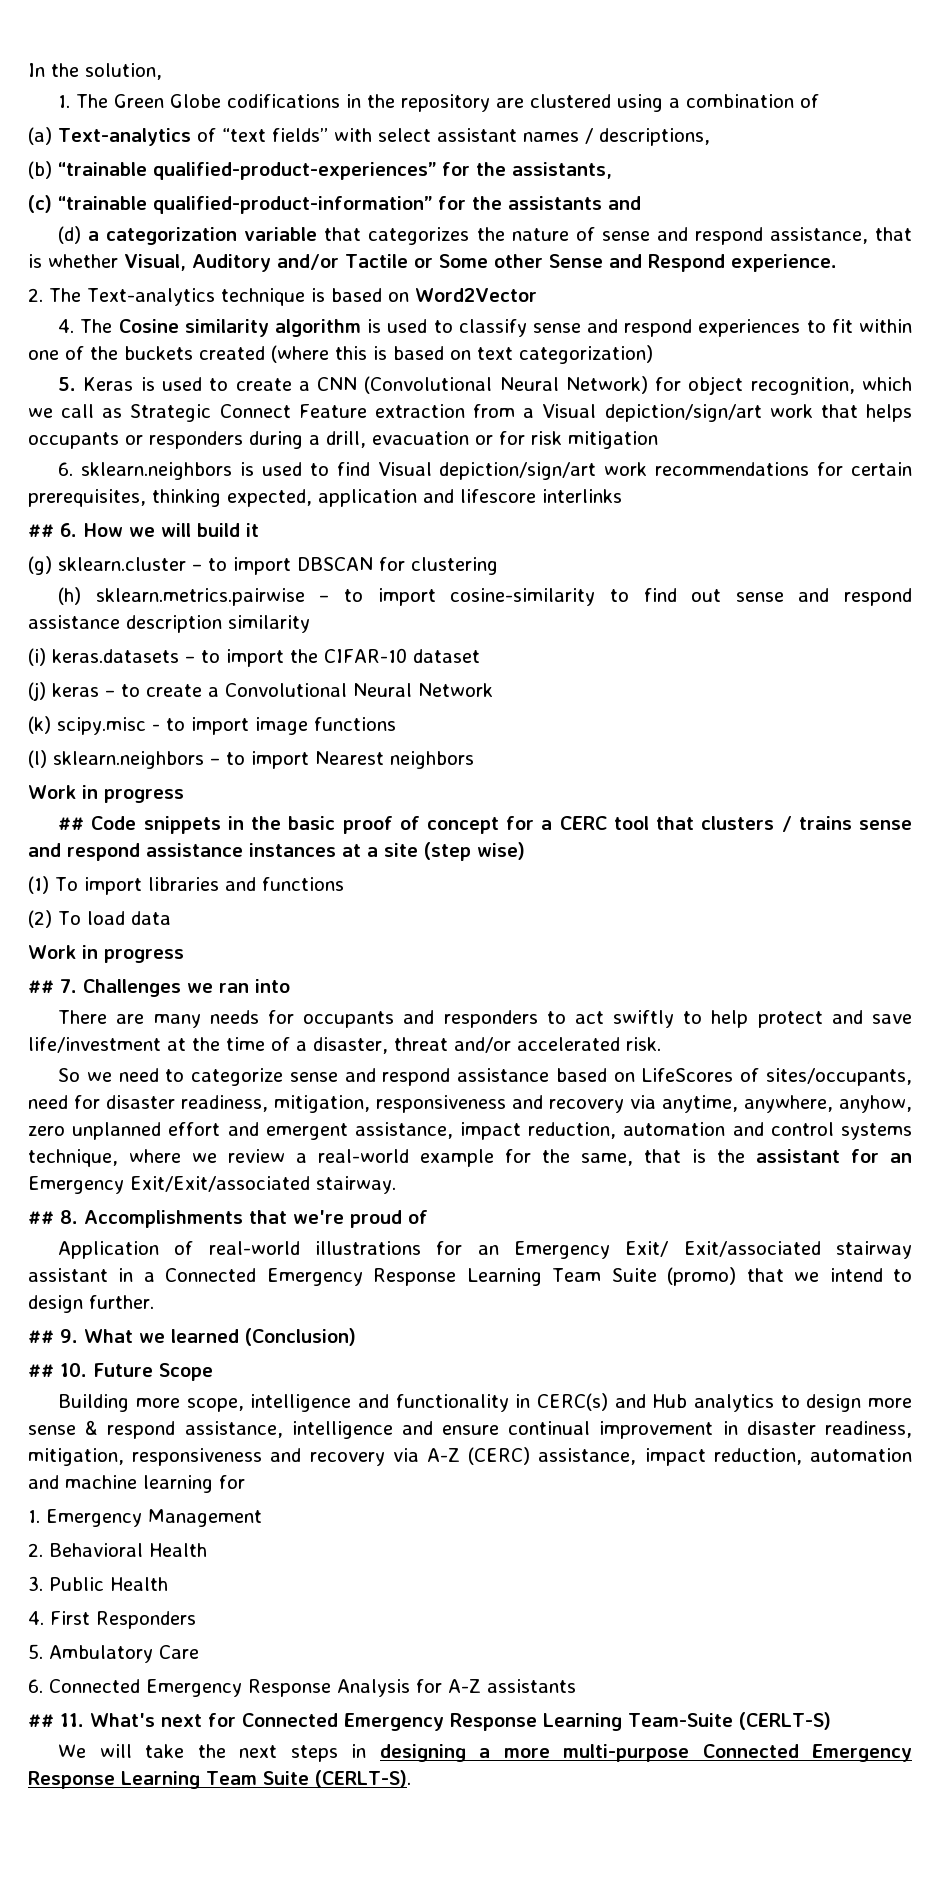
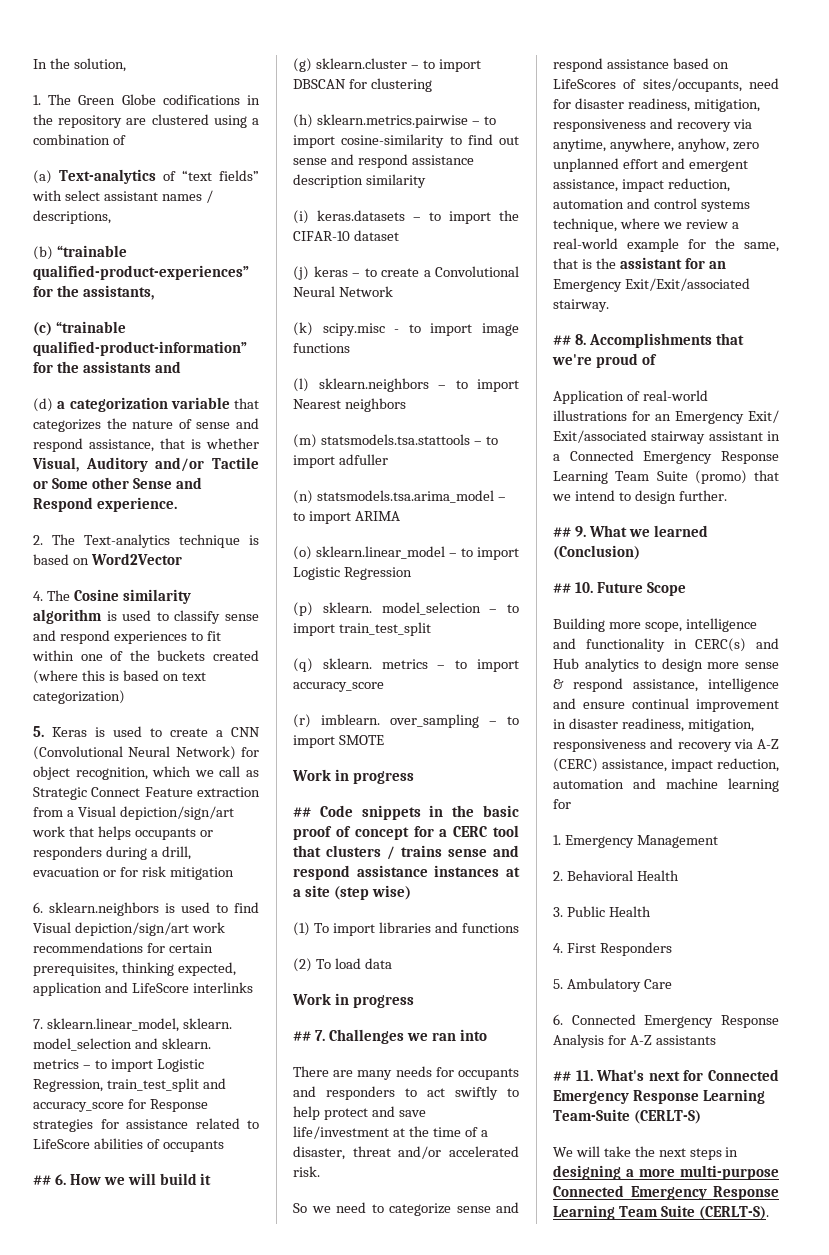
- 6. sklearn.neighbors is used to find Visual depiction/sign/art work recommendations for certain prerequisites, thinking expected, application and lifescore interlinks
+ 6. sklearn.neighbors is used to find Visual depiction/sign/art work recommendations for certain prerequisites, thinking expected, application and LifeScore interlinks
+ 7. sklearn.linear_model, sklearn. model_selection and sklearn. metrics – to import Logistic Regression, train_test_split and accuracy_score for Response strategies for assistance related to LifeScore abilities of occupants
+ (m) statsmodels.tsa.stattools – to import adfuller
+ (n) statsmodels.tsa.arima_model – to import ARIMA
+ (o) sklearn.linear_model – to import Logistic Regression
+ (p) sklearn. model_selection – to import train_test_split
+ (q) sklearn. metrics – to import accuracy_score
+ (r) imblearn. over_sampling – to import SMOTE

